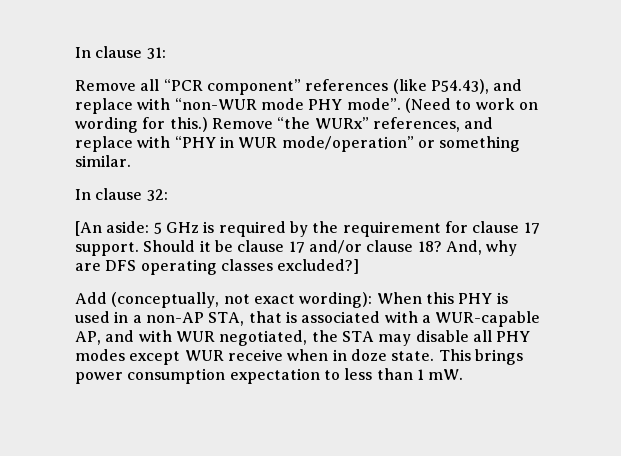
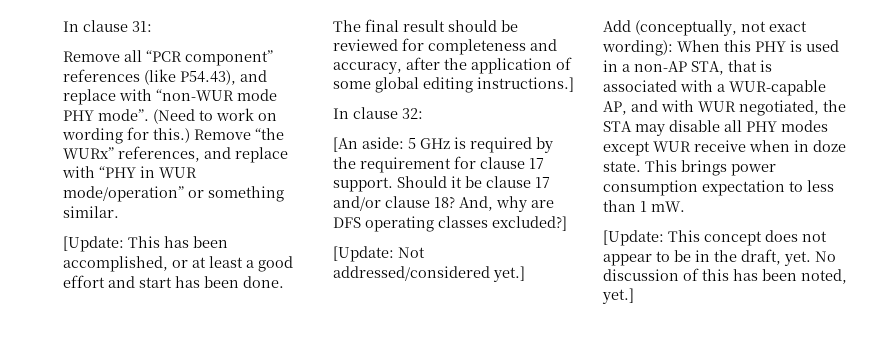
+ [Update: This has been accomplished, or at least a good effort and start has been done. The final result should be reviewed for completeness and accuracy, after the application of some global editing instructions.]
+ [Update: Not addressed/considered yet.]
+ [Update: This concept does not appear to be in the draft, yet. No discussion of this has been noted, yet.]

